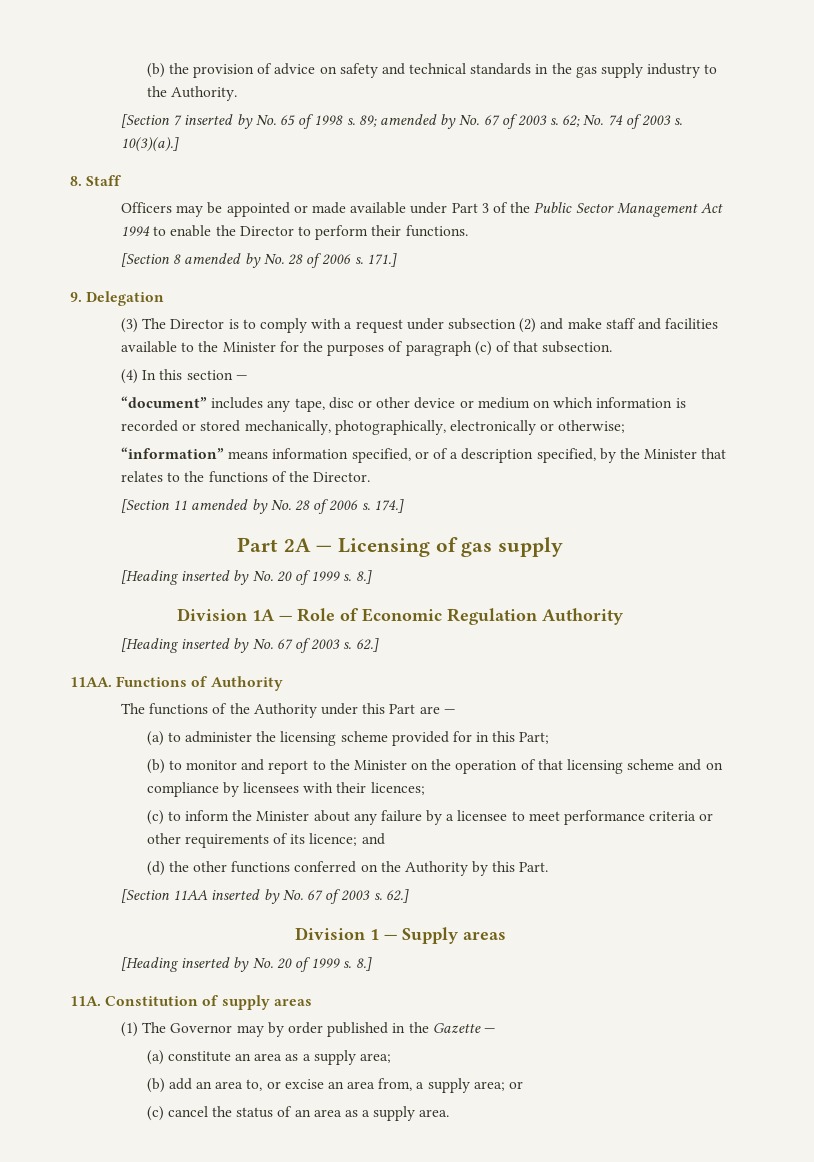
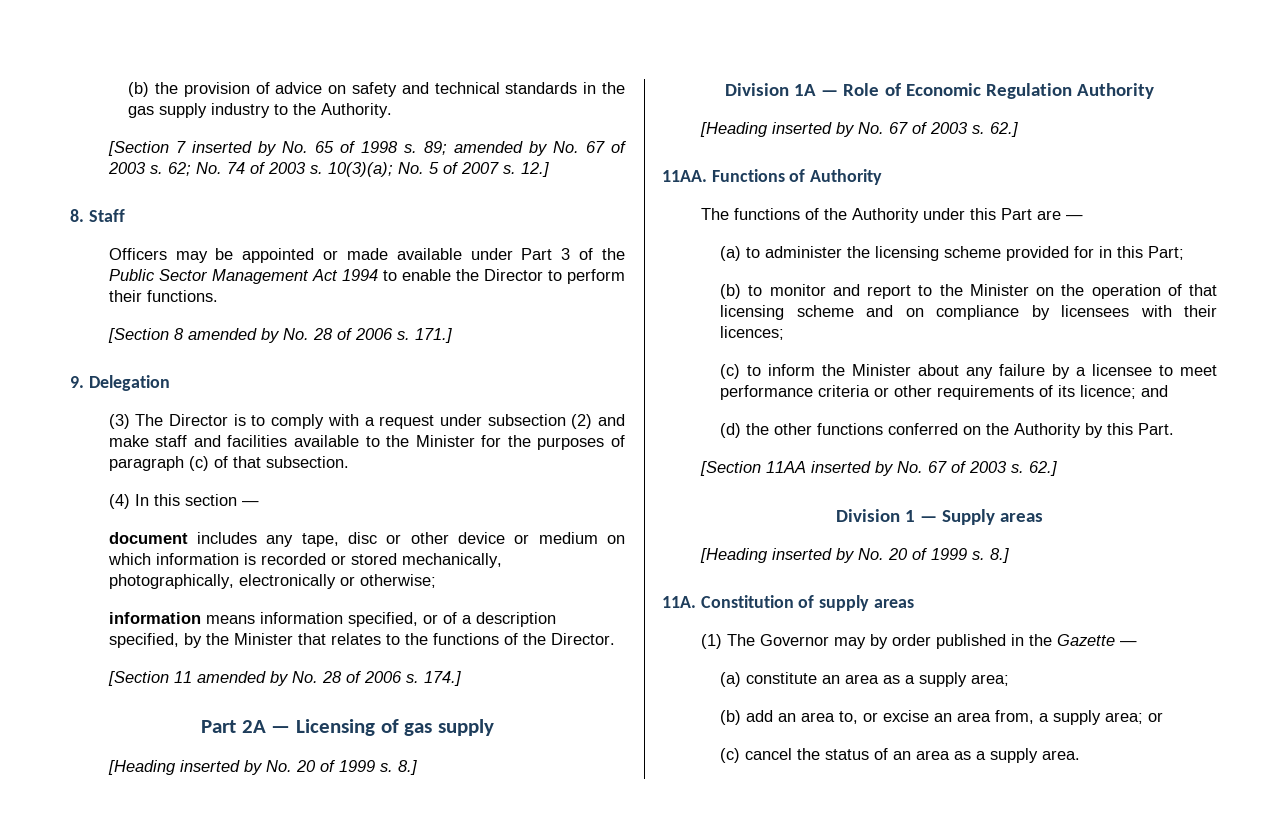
- 10(3)(a).]
+ 10(3)(a); No. 5 of 2007 s. 12.]
- “document” includes any tape, disc or other device or medium on which information is recorded or stored mechanically, photographically, electronically or otherwise;
+ document includes any tape, disc or other device or medium on which information is recorded or stored mechanically, photographically, electronically or otherwise;
- “information” means information specified, or of a description specified, by the Minister that relates to the functions of the Director.
+ information means information specified, or of a description specified, by the Minister that relates to the functions of the Director.

